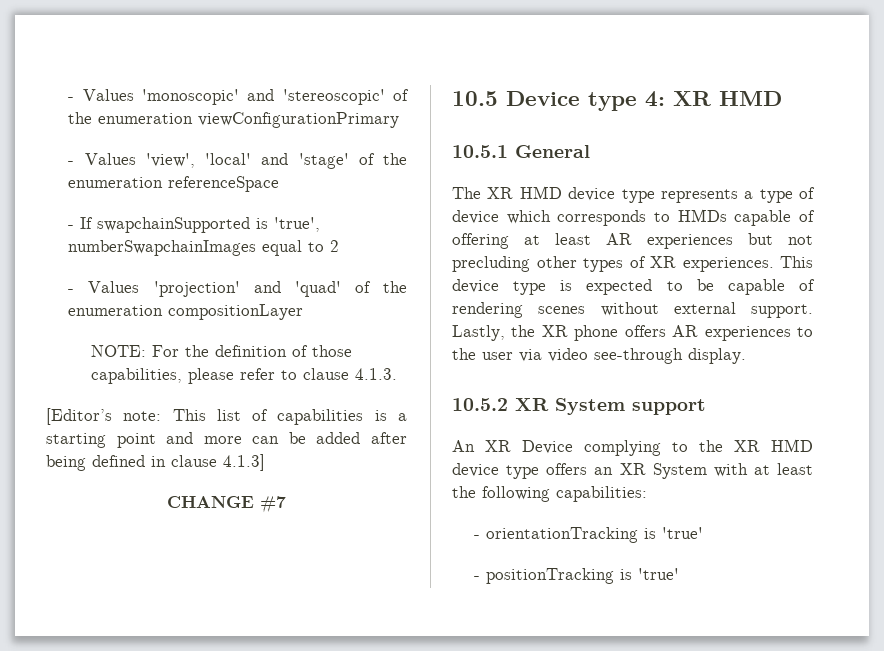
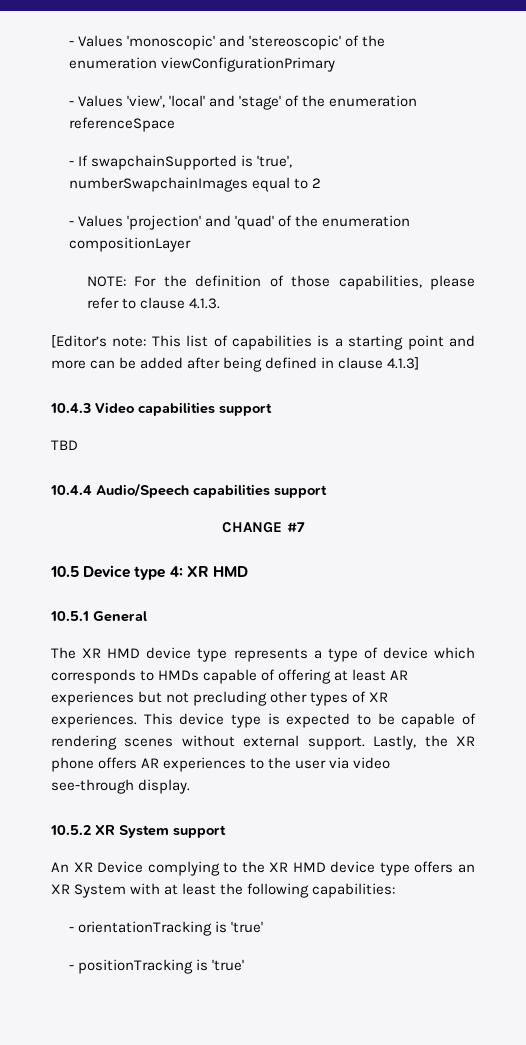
+ 10.4.3 Video capabilities support
+ TBD
+ 10.4.4 Audio/Speech capabilities support

